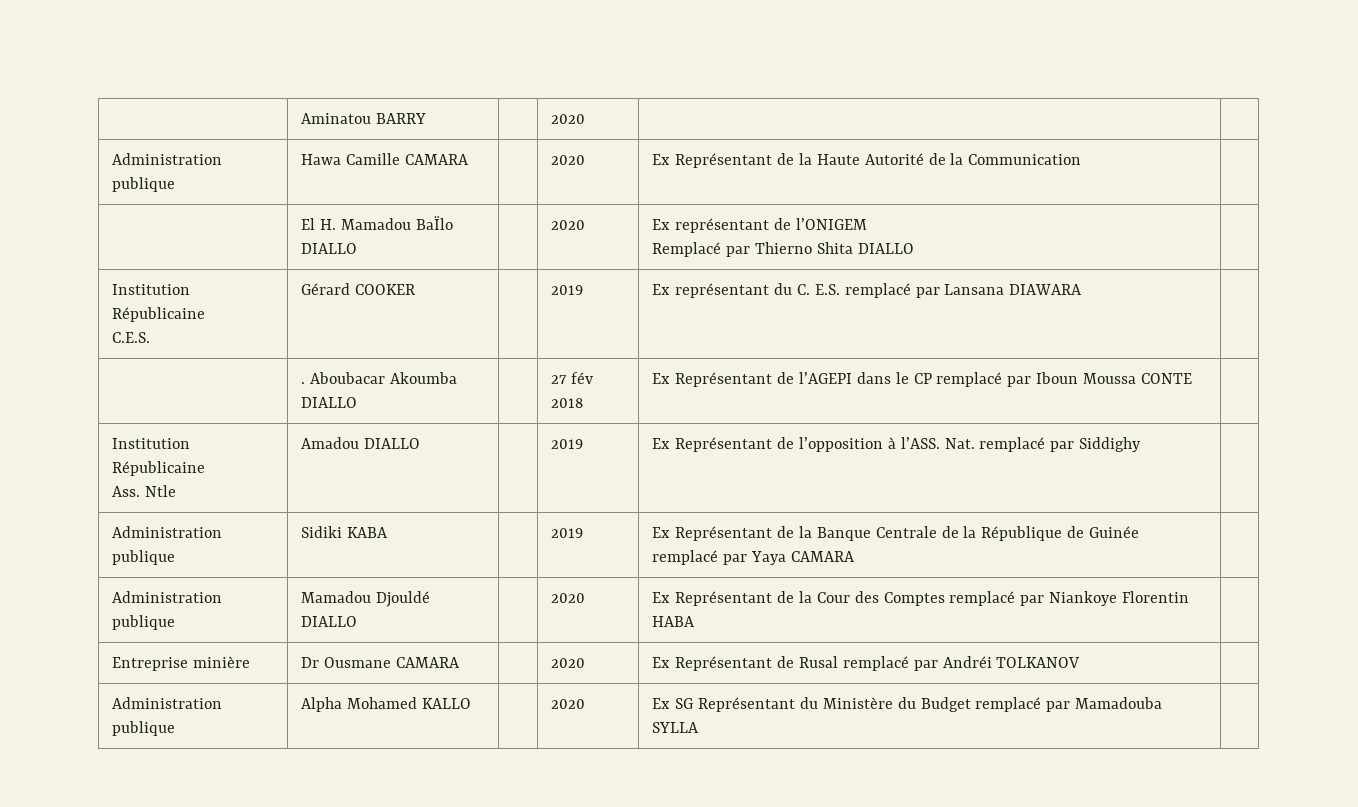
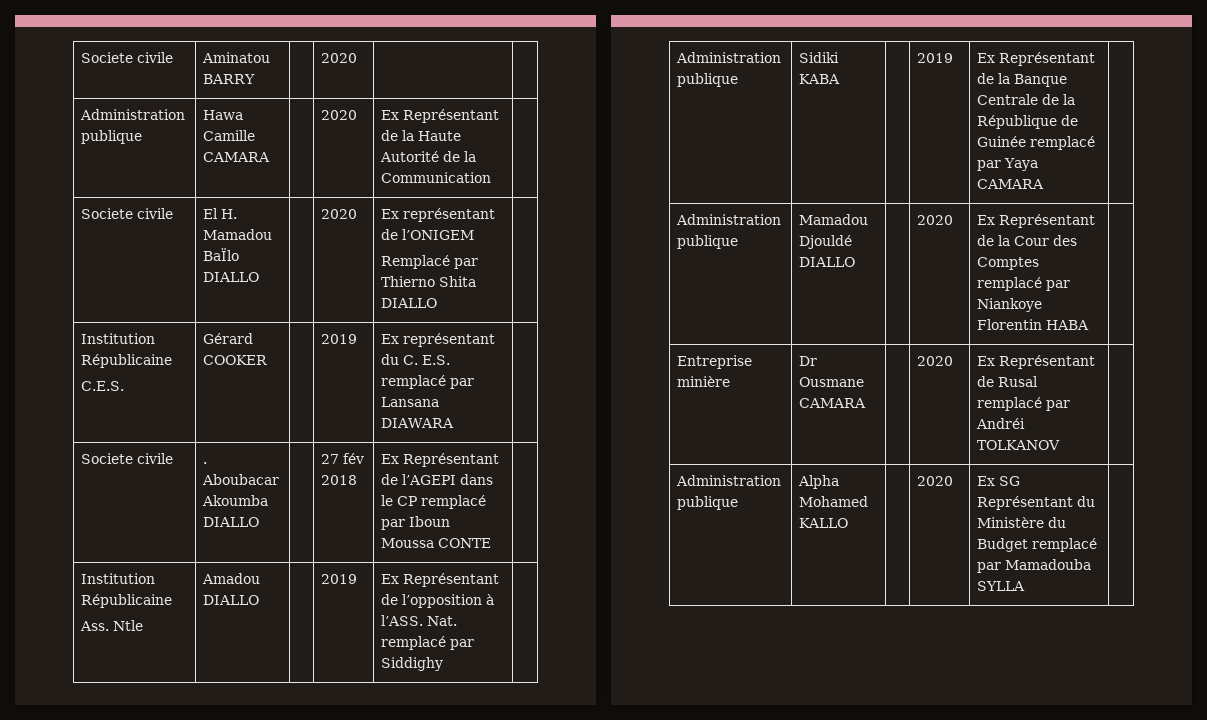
- | Aminatou BARRY | | 2020 | |
+ Societe civile | Aminatou BARRY | | 2020 | |
- | El H. Mamadou BaÏlo DIALLO | | 2020 | Ex représentant de l’ONIGEM
+ Societe civile | El H. Mamadou BaÏlo DIALLO | | 2020 | Ex représentant de l’ONIGEM
- | . Aboubacar Akoumba DIALLO | | 27 fév 2018 | Ex Représentant de l’AGEPI dans le CP remplacé par Iboun Moussa CONTE |
+ Societe civile | . Aboubacar Akoumba DIALLO | | 27 fév 2018 | Ex Représentant de l’AGEPI dans le CP remplacé par Iboun Moussa CONTE |

